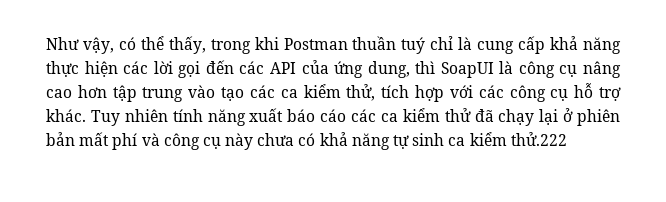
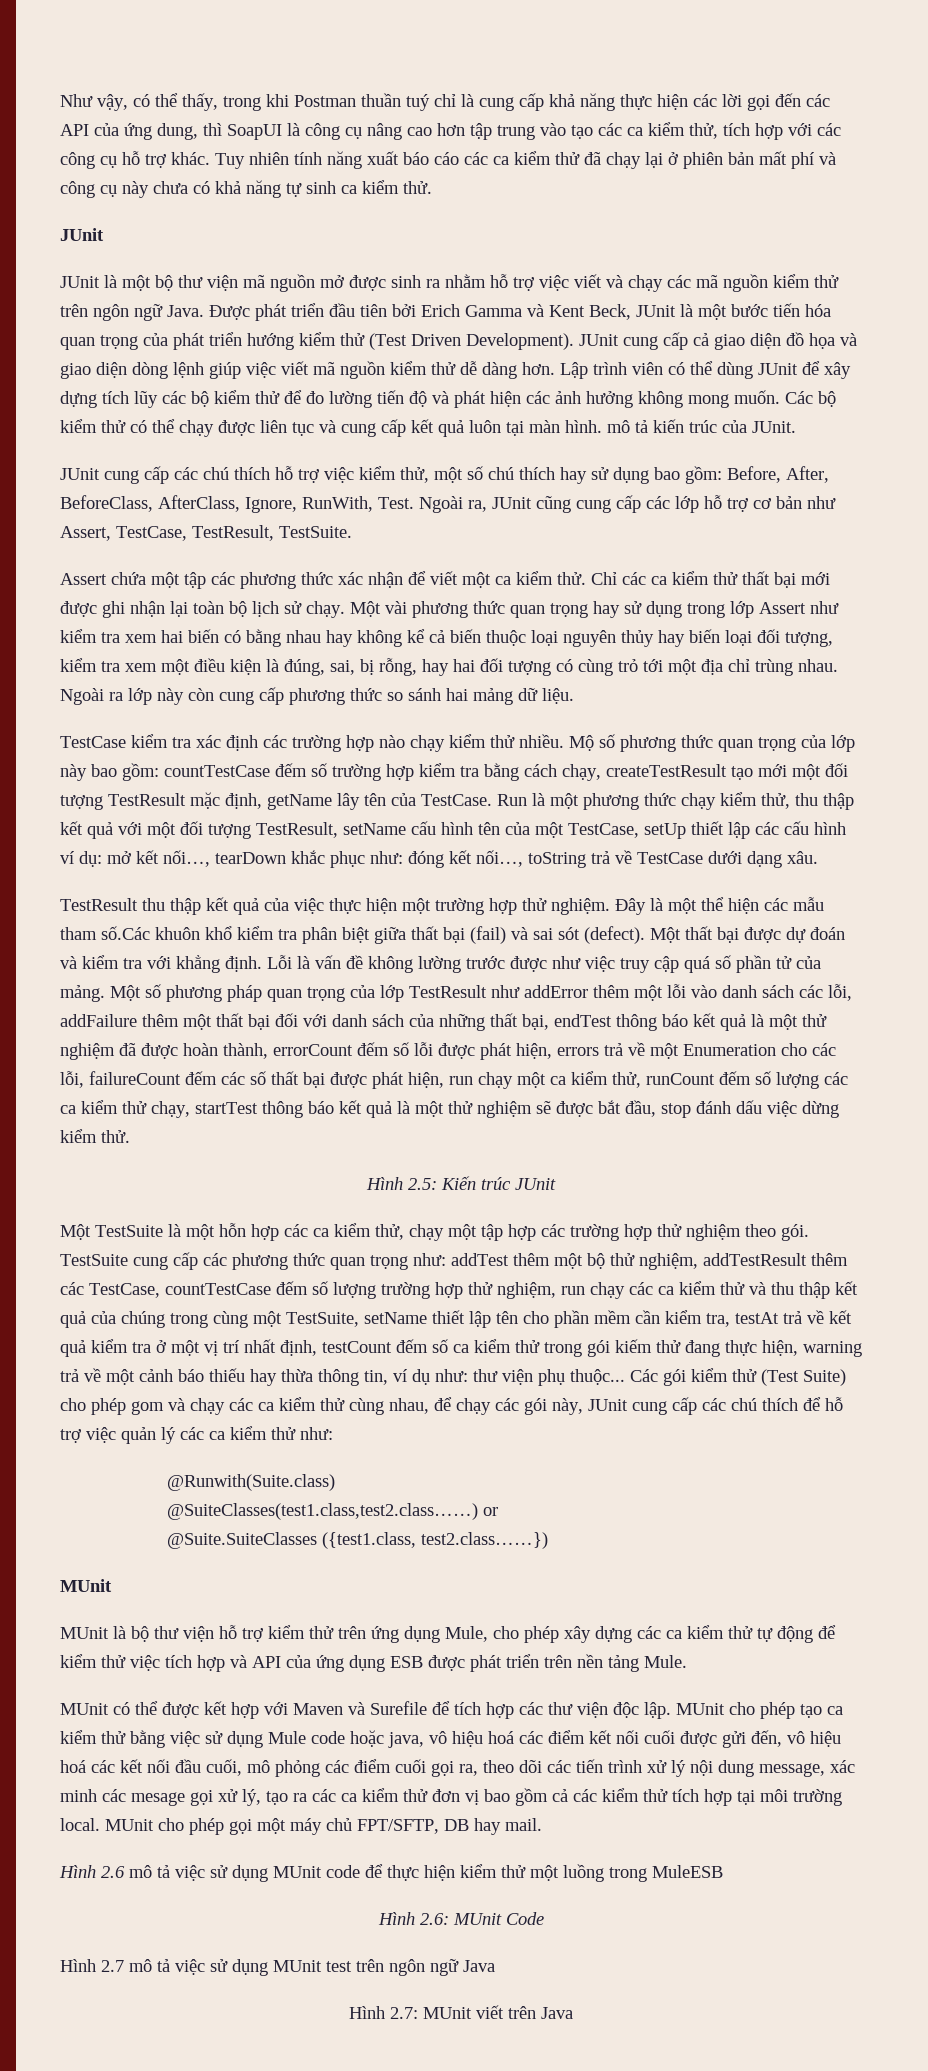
- Tuy nhiên tính năng xuất báo cáo các ca kiểm thử đã chạy lại ở phiên bản mất phí và công cụ này chưa có khả năng tự sinh ca kiểm thử.222
+ Tuy nhiên tính năng xuất báo cáo các ca kiểm thử đã chạy lại ở phiên bản mất phí và công cụ này chưa có khả năng tự sinh ca kiểm thử.
+ JUnit
+ JUnit là một bộ thư viện mã nguồn mở được sinh ra nhằm hỗ trợ việc viết và chạy các mã nguồn kiểm thử trên ngôn ngữ Java. Được phát triển đầu tiên bởi Erich Gamma và Kent Beck, JUnit là một bước tiến hóa quan trọng của phát triển hướng kiểm thử (Test Driven Development). JUnit cung cấp cả giao diện đồ họa và giao diện dòng lệnh giúp việc viết mã nguồn kiểm thử dễ dàng hơn. Lập trình viên có thể dùng JUnit để xây dựng tích lũy các bộ kiểm thử để đo lường tiến độ và phát hiện các ảnh hưởng không mong muốn. Các bộ kiểm thử có thể chạy được liên tục và cung cấp kết quả luôn tại màn hình. mô tả kiến trúc của JUnit.
+ JUnit cung cấp các chú thích hỗ trợ việc kiểm thử, một số chú thích hay sử dụng bao gồm: Before, After, BeforeClass, AfterClass, Ignore, RunWith, Test. Ngoài ra, JUnit cũng cung cấp các lớp hỗ trợ cơ bản như Assert, TestCase, TestResult, TestSuite.
+ Assert chứa một tập các phương thức xác nhận để viết một ca kiểm thử. Chỉ các ca kiểm thử thất bại mới được ghi nhận lại toàn bộ lịch sử chạy. Một vài phương thức quan trọng hay sử dụng trong lớp Assert như kiểm tra xem hai biến có bằng nhau hay không kể cả biến thuộc loại nguyên thủy hay biến loại đối tượng, kiểm tra xem một điều kiện là đúng, sai, bị rỗng, hay hai đối tượng có cùng trỏ tới một địa chỉ trùng nhau. Ngoài ra lớp này còn cung cấp phương thức so sánh hai mảng dữ liệu.
+ TestCase kiểm tra xác định các trường hợp nào chạy kiểm thử nhiều. Mộ số phương thức quan trọng của lớp này bao gồm: countTestCase đếm số trường hợp kiểm tra bằng cách chạy, createTestResult tạo mới một đối tượng TestResult mặc định, getName lây tên của TestCase. Run là một phương thức chạy kiểm thử, thu thập kết quả với một đối tượng TestResult, setName cấu hình tên của một TestCase, setUp thiết lập các cấu hình ví dụ: mở kết nối…, tearDown khắc phục như: đóng kết nối…, toString trả về TestCase dưới dạng xâu.
+ TestResult thu thập kết quả của việc thực hiện một trường hợp thử nghiệm. Đây là một thể hiện các mẫu tham số.Các khuôn khổ kiểm tra phân biệt giữa thất bại (fail) và sai sót (defect). Một thất bại được dự đoán và kiểm tra với khẳng định. Lỗi là vấn đề không lường trước được như việc truy cập quá số phần tử của mảng. Một số phương pháp quan trọng của lớp TestResult như addError thêm một lỗi vào danh sách các lỗi, addFailure thêm một thất bại đối với danh sách của những thất bại, endTest thông báo kết quả là một thử nghiệm đã được hoàn thành, errorCount đếm số lỗi được phát hiện, errors trả về một Enumeration cho các lỗi, failureCount đếm các số thất bại được phát hiện, run chạy một ca kiểm thử, runCount đếm số lượng các ca kiểm thử chạy, startTest thông báo kết quả là một thử nghiệm sẽ được bắt đầu, stop đánh dấu việc dừng kiểm thử.
+ Hình 2.5: Kiến trúc JUnit
+ Một TestSuite là một hỗn hợp các ca kiểm thử, chạy một tập hợp các trường hợp thử nghiệm theo gói. TestSuite cung cấp các phương thức quan trọng như: addTest thêm một bộ thử nghiệm, addTestResult thêm các TestCase, countTestCase đếm số lượng trường hợp thử nghiệm, run chạy các ca kiểm thử và thu thập kết quả của chúng trong cùng một TestSuite, setName thiết lập tên cho phần mềm cần kiểm tra, testAt trả về kết quả kiểm tra ở một vị trí nhất định, testCount đếm số ca kiểm thử trong gói kiếm thử đang thực hiện, warning trả về một cảnh báo thiếu hay thừa thông tin, ví dụ như: thư viện phụ thuộc... Các gói kiểm thử (Test Suite) cho phép gom và chạy các ca kiểm thử cùng nhau, để chạy các gói này, JUnit cung cấp các chú thích để hỗ trợ việc quản lý các ca kiểm thử như:
+ @Runwith(Suite.class)
+ @SuiteClasses(test1.class,test2.class……) or
+ @Suite.SuiteClasses ({test1.class, test2.class……})
+ MUnit
+ MUnit là bộ thư viện hỗ trợ kiểm thử trên ứng dụng Mule, cho phép xây dựng các ca kiểm thử tự động để kiểm thử việc tích hợp và API của ứng dụng ESB được phát triển trên nền tảng Mule.
+ MUnit có thể được kết hợp với Maven và Surefile để tích hợp các thư viện độc lập. MUnit cho phép tạo ca kiểm thử bằng việc sử dụng Mule code hoặc java, vô hiệu hoá các điểm kết nối cuối được gửi đến, vô hiệu hoá các kết nối đầu cuối, mô phỏng các điểm cuối gọi ra, theo dõi các tiến trình xử lý nội dung message, xác minh các mesage gọi xử lý, tạo ra các ca kiểm thử đơn vị bao gồm cả các kiểm thử tích hợp tại môi trường local. MUnit cho phép gọi một máy chủ FPT/SFTP, DB hay mail.
+ Hình 2.6 mô tả việc sử dụng MUnit code để thực hiện kiểm thử một luồng trong MuleESB
+ Hình 2.6: MUnit Code
+ Hình 2.7 mô tả việc sử dụng MUnit test trên ngôn ngữ Java
+ Hình 2.7: MUnit viết trên Java

